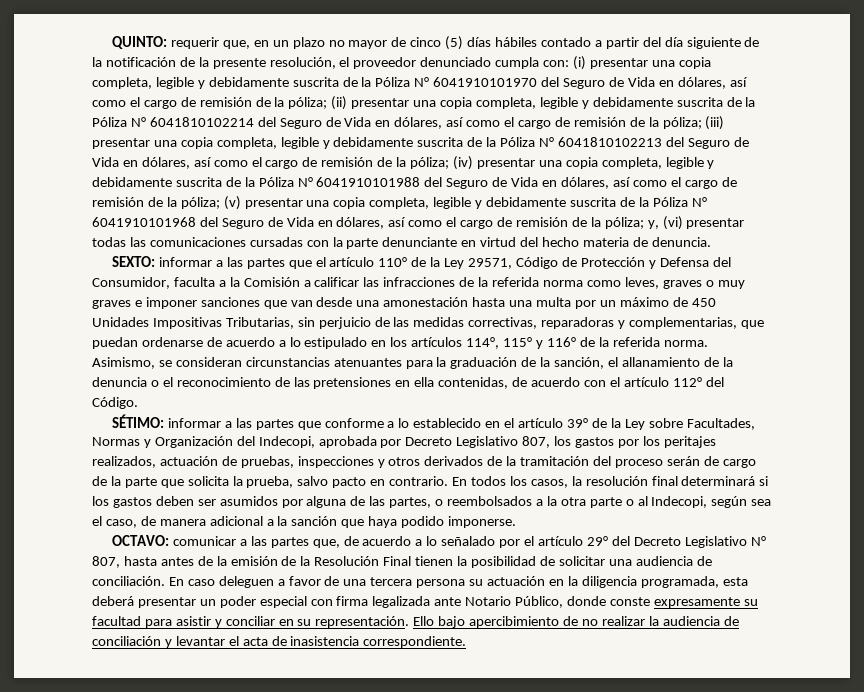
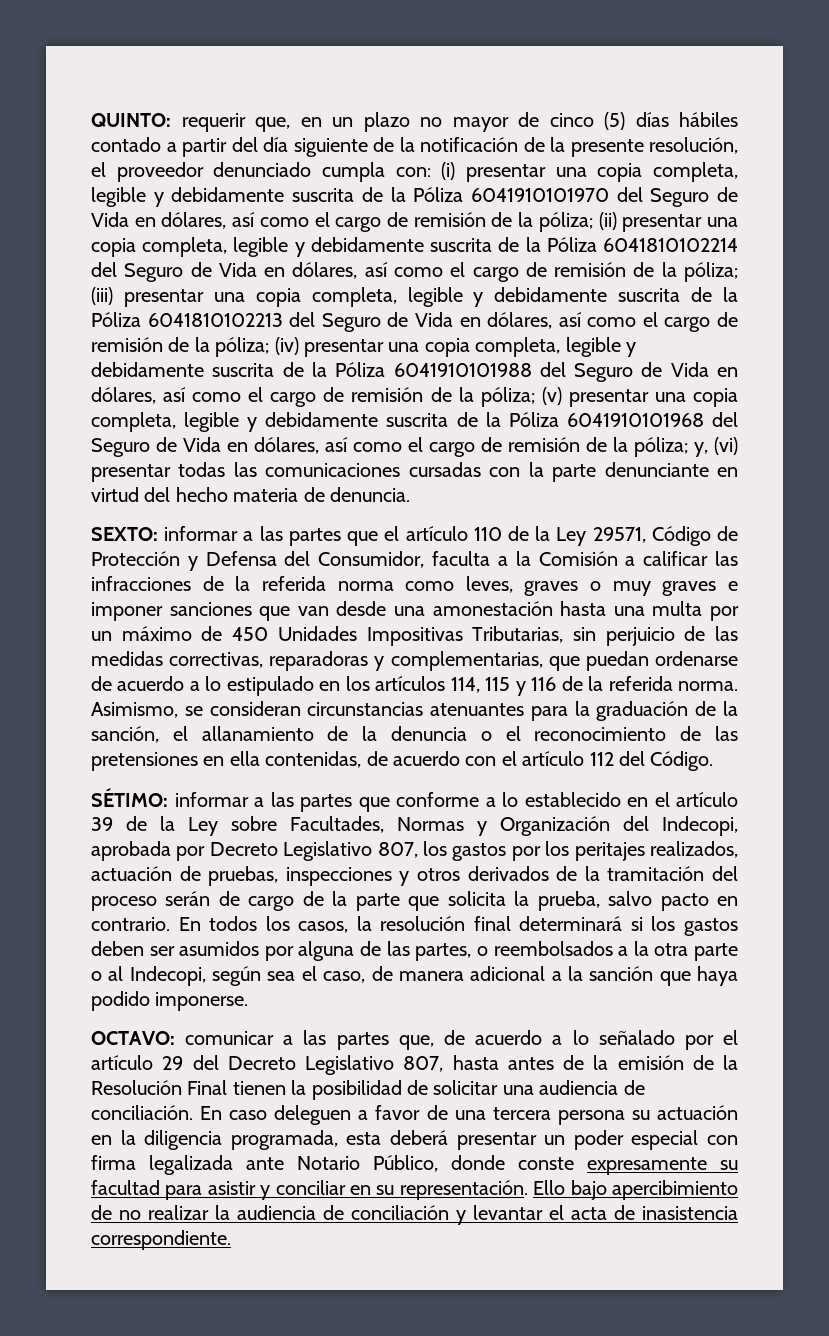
- (i) presentar una copia completa, legible y debidamente suscrita de la Póliza N° 6041910101970 del Seguro de Vida en dólares, así como el cargo de remisión de la póliza;
+ (i) presentar una copia completa, legible y debidamente suscrita de la Póliza 6041910101970 del Seguro de Vida en dólares, así como el cargo de remisión de la póliza;
- (ii) presentar una copia completa, legible y debidamente suscrita de la Póliza N° 6041810102214 del Seguro de Vida en dólares, así como el cargo de remisión de la póliza;
+ (ii) presentar una copia completa, legible y debidamente suscrita de la Póliza 6041810102214 del Seguro de Vida en dólares, así como el cargo de remisión de la póliza;
- (iii) presentar una copia completa, legible y debidamente suscrita de la Póliza N° 6041810102213 del Seguro de Vida en dólares, así como el cargo de remisión de la póliza;
+ (iii) presentar una copia completa, legible y debidamente suscrita de la Póliza 6041810102213 del Seguro de Vida en dólares, así como el cargo de remisión de la póliza;
- (iv) presentar una copia completa, legible y debidamente suscrita de la Póliza N° 6041910101988 del Seguro de Vida en dólares, así como el cargo de remisión de la póliza;
+ (iv) presentar una copia completa, legible y debidamente suscrita de la Póliza 6041910101988 del Seguro de Vida en dólares, así como el cargo de remisión de la póliza;
- (v) presentar una copia completa, legible y debidamente suscrita de la Póliza N° 6041910101968 del Seguro de Vida en dólares, así como el cargo de remisión de la póliza;
+ (v) presentar una copia completa, legible y debidamente suscrita de la Póliza 6041910101968 del Seguro de Vida en dólares, así como el cargo de remisión de la póliza;
- informar a las partes que el artículo 110° de la Ley 29571, Código de Protección y Defensa del Consumidor, faculta a la Comisión a calificar las infracciones de la referida norma como leves, graves o muy graves e imponer sanciones que van desde una amonestación hasta una multa por un máximo de 450 Unidades Impositivas Tributarias, sin perjuicio de las medidas correctivas, reparadoras y complementarias, que puedan ordenarse de acuerdo a lo estipulado en los artículos 114°, 115° y 116° de la referida norma.
+ informar a las partes que el artículo 110 de la Ley 29571, Código de Protección y Defensa del Consumidor, faculta a la Comisión a calificar las infracciones de la referida norma como leves, graves o muy graves e imponer sanciones que van desde una amonestación hasta una multa por un máximo de 450 Unidades Impositivas Tributarias, sin perjuicio de las medidas correctivas, reparadoras y complementarias, que puedan ordenarse de acuerdo a lo estipulado en los artículos 114, 115 y 116 de la referida norma.
- Asimismo, se consideran circunstancias atenuantes para la graduación de la sanción, el allanamiento de la denuncia o el reconocimiento de las pretensiones en ella contenidas, de acuerdo con el artículo 112° del Código.
+ Asimismo, se consideran circunstancias atenuantes para la graduación de la sanción, el allanamiento de la denuncia o el reconocimiento de las pretensiones en ella contenidas, de acuerdo con el artículo 112 del Código.
- SÉTIMO: informar a las partes que conforme a lo establecido en el artículo 39° de la Ley sobre Facultades, Normas y Organización del Indecopi, aprobada por Decreto Legislativo 807, los gastos por los peritajes realizados, actuación de pruebas, inspecciones y otros derivados de la tramitación del proceso serán de cargo de la parte que solicita la prueba, salvo pacto en contrario.
+ SÉTIMO: informar a las partes que conforme a lo establecido en el artículo 39 de la Ley sobre Facultades, Normas y Organización del Indecopi, aprobada por Decreto Legislativo 807, los gastos por los peritajes realizados, actuación de pruebas, inspecciones y otros derivados de la tramitación del proceso serán de cargo de la parte que solicita la prueba, salvo pacto en contrario.
- OCTAVO: comunicar a las partes que, de acuerdo a lo señalado por el artículo 29° del Decreto Legislativo N° 807, hasta antes de la emisión de la Resolución Final tienen la posibilidad de solicitar una audiencia de conciliación.
+ OCTAVO: comunicar a las partes que, de acuerdo a lo señalado por el artículo 29 del Decreto Legislativo 807, hasta antes de la emisión de la Resolución Final tienen la posibilidad de solicitar una audiencia de conciliación.

